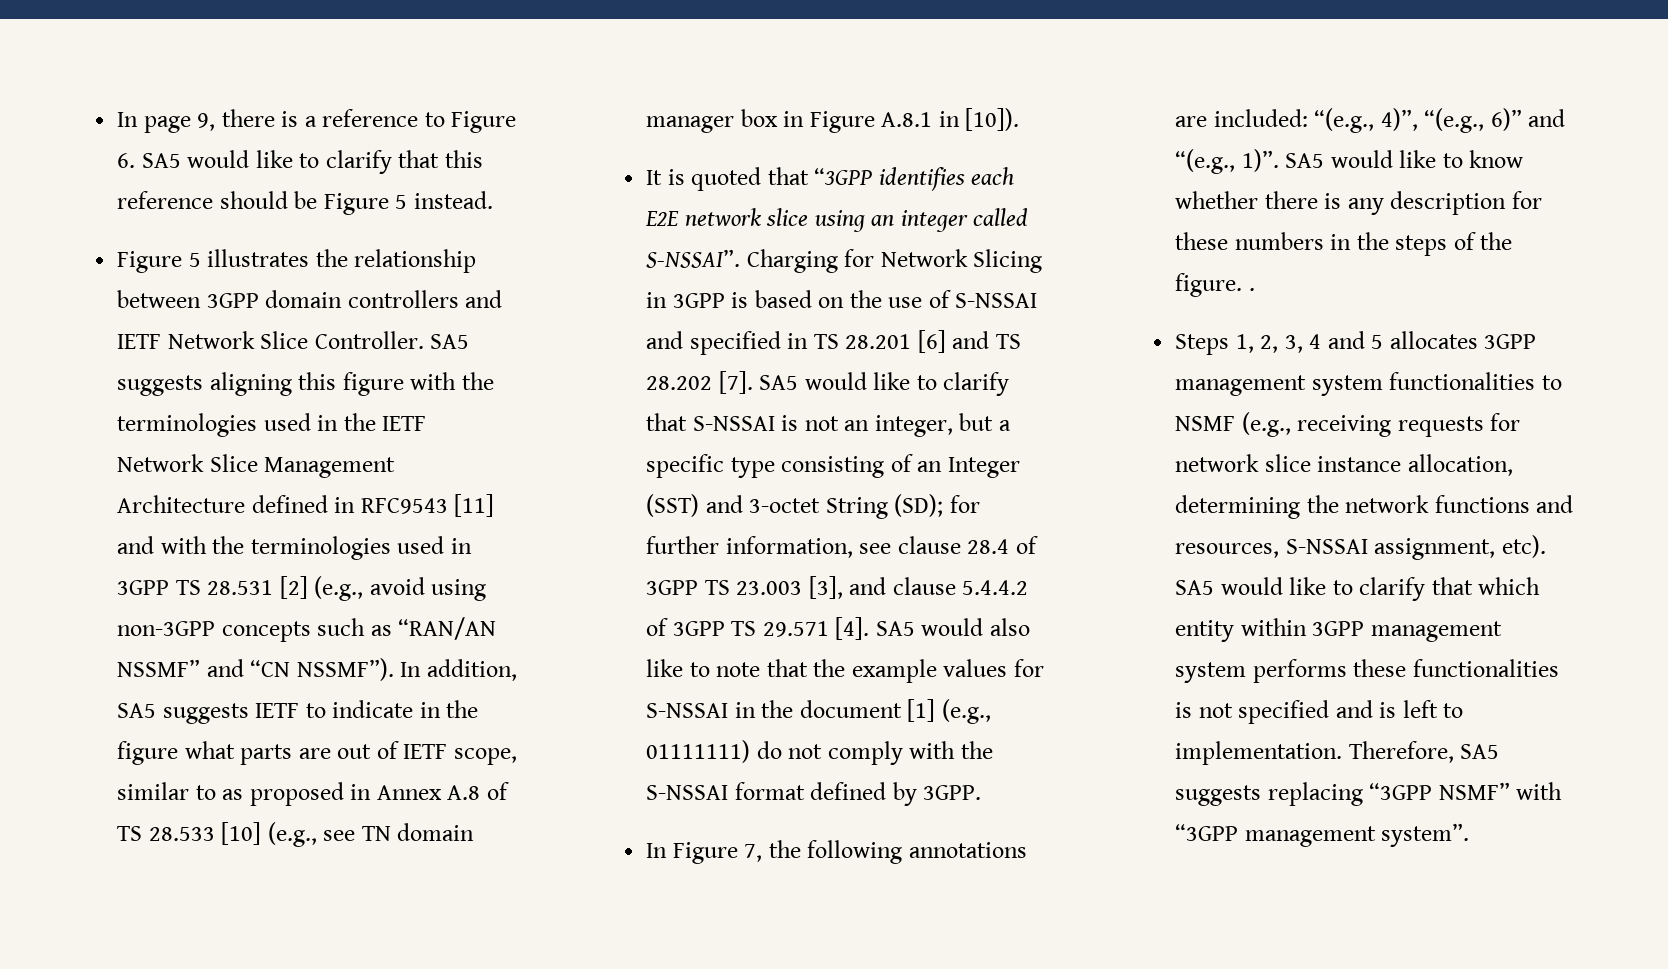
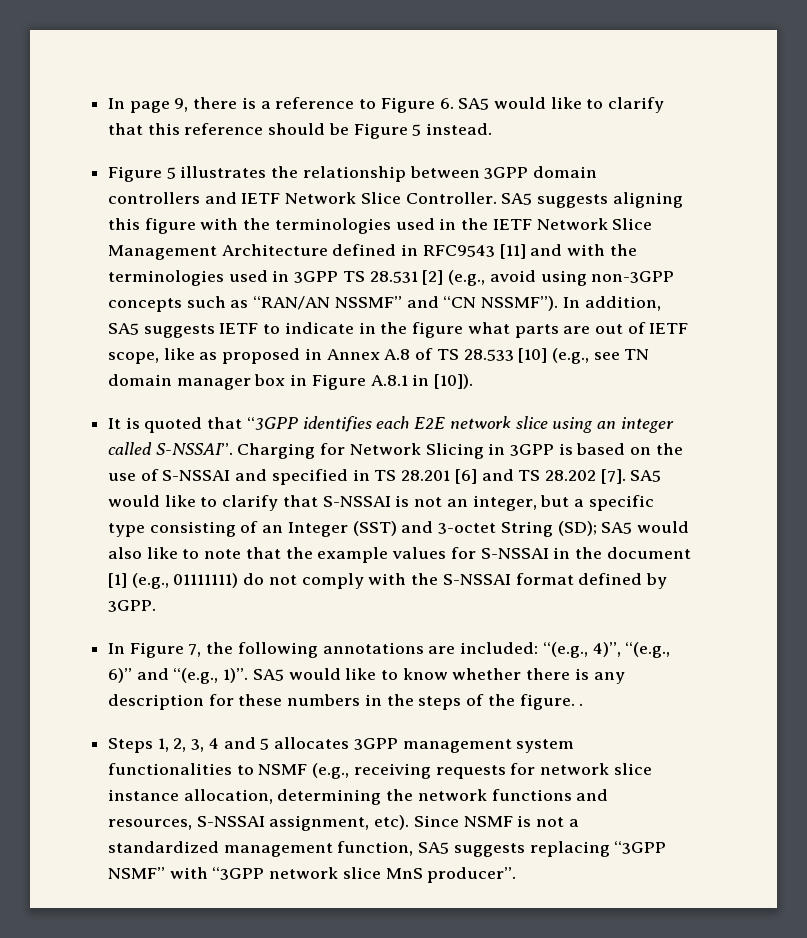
- In addition, SA5 suggests IETF to indicate in the figure what parts are out of IETF scope, similar to as proposed in Annex A.8 of TS 28.533 [10] (e.g., see TN domain manager box in Figure A.8.1 in [10]).
+ In addition, SA5 suggests IETF to indicate in the figure what parts are out of IETF scope, like as proposed in Annex A.8 of TS 28.533 [10] (e.g., see TN domain manager box in Figure A.8.1 in [10]).
- SA5 would like to clarify that S-NSSAI is not an integer, but a specific type consisting of an Integer (SST) and 3-octet String (SD); for further information, see clause 28.4 of 3GPP TS 23.003 [3], and clause 5.4.4.2 of 3GPP TS 29.571 [4]. SA5 would also like to note that the example values for S-NSSAI in the document [1] (e.g., 01111111) do not comply with the S-NSSAI format defined by 3GPP.
+ SA5 would like to clarify that S-NSSAI is not an integer, but a specific type consisting of an Integer (SST) and 3-octet String (SD); SA5 would also like to note that the example values for S-NSSAI in the document [1] (e.g., 01111111) do not comply with the S-NSSAI format defined by 3GPP.
- SA5 would like to clarify that which entity within 3GPP management system performs these functionalities is not specified and is left to implementation. Therefore, SA5 suggests replacing “3GPP NSMF” with “3GPP management system”.
+ Since NSMF is not a standardized management function, SA5 suggests replacing “3GPP NSMF” with “3GPP network slice MnS producer”.

